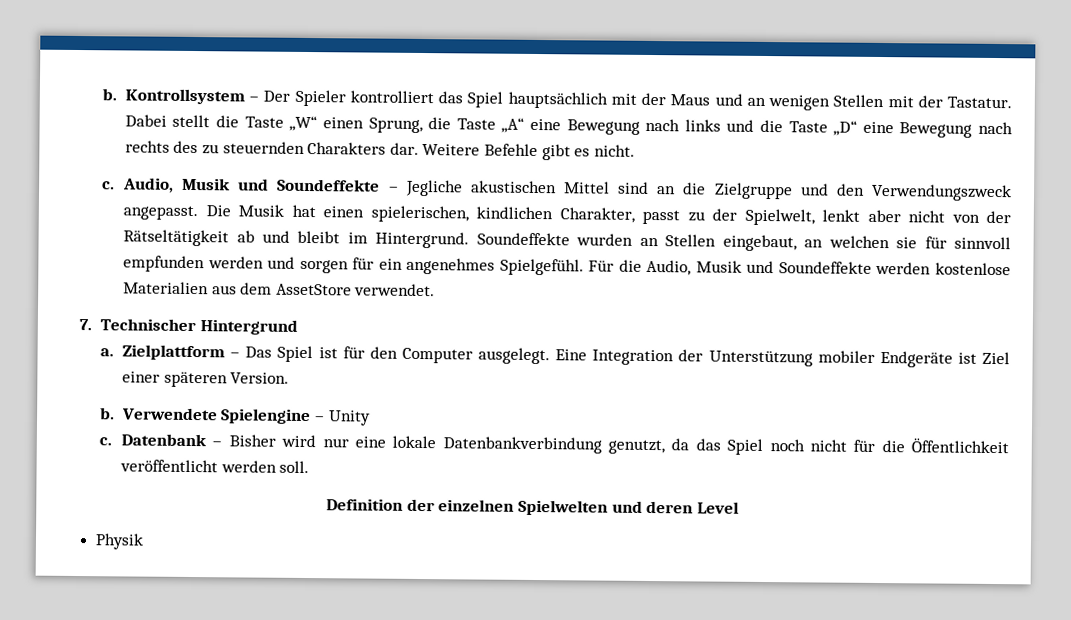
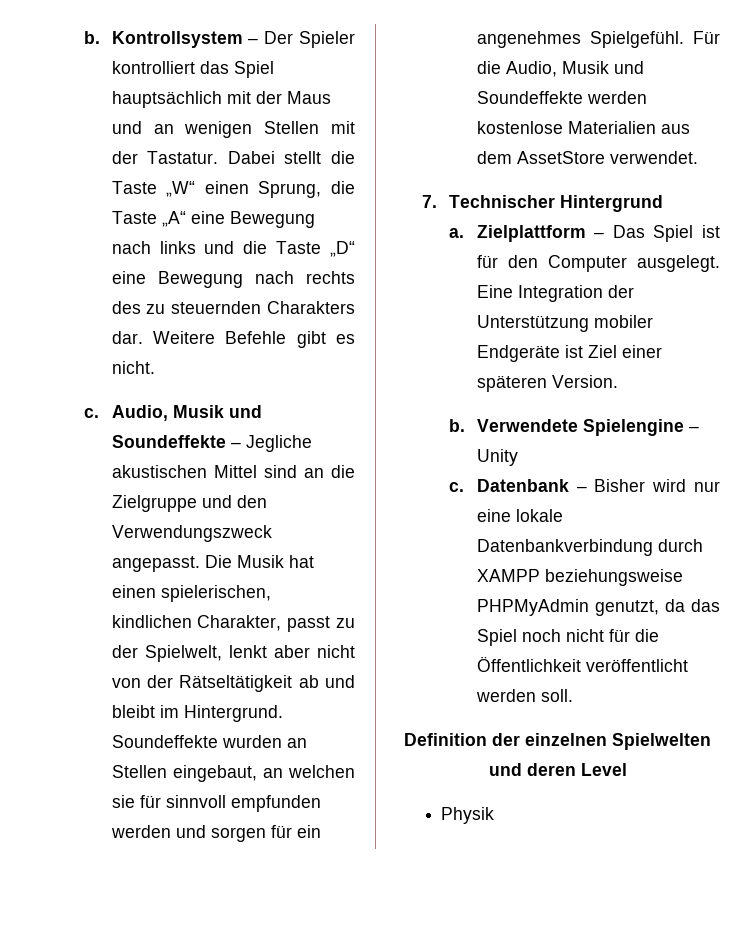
- Datenbank – Bisher wird nur eine lokale Datenbankverbindung genutzt, da das Spiel noch nicht für die Öffentlichkeit veröffentlicht werden soll.
+ Datenbank – Bisher wird nur eine lokale Datenbankverbindung durch XAMPP beziehungsweise PHPMyAdmin genutzt, da das Spiel noch nicht für die Öffentlichkeit veröffentlicht werden soll.

